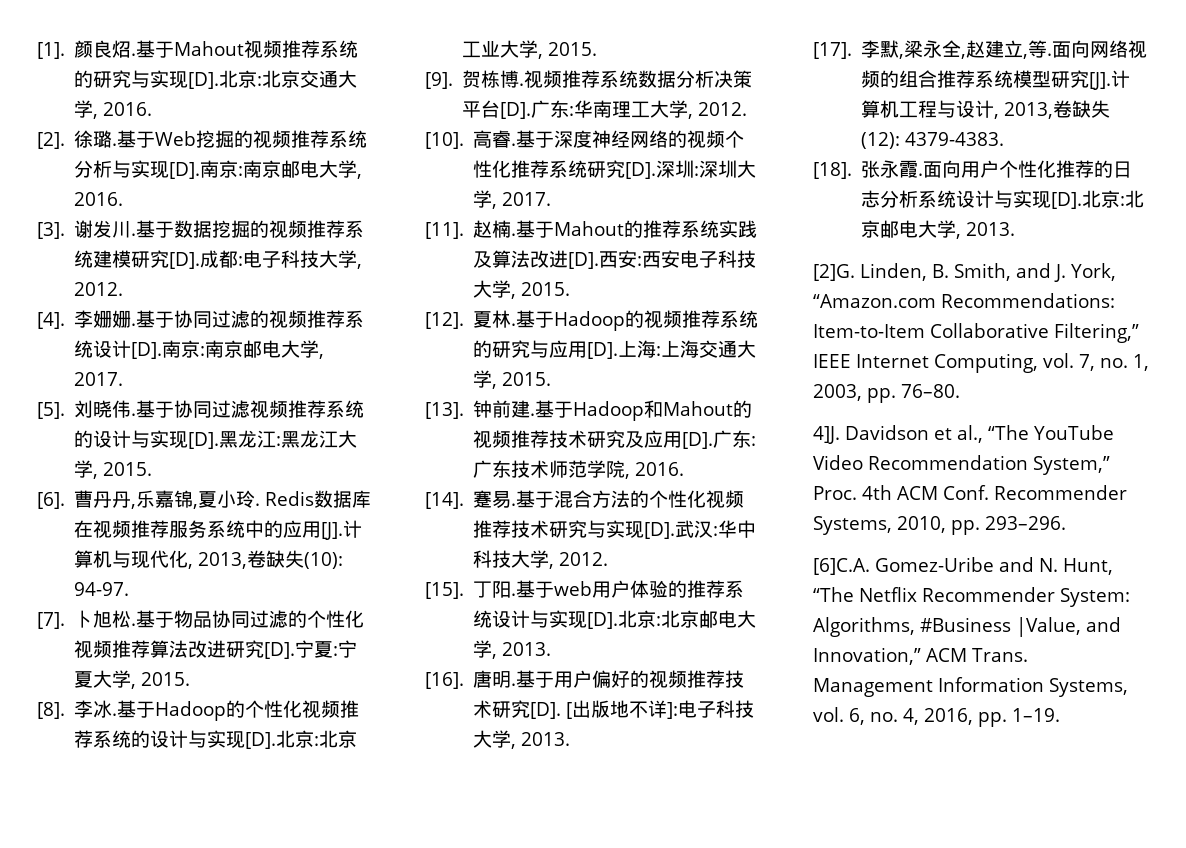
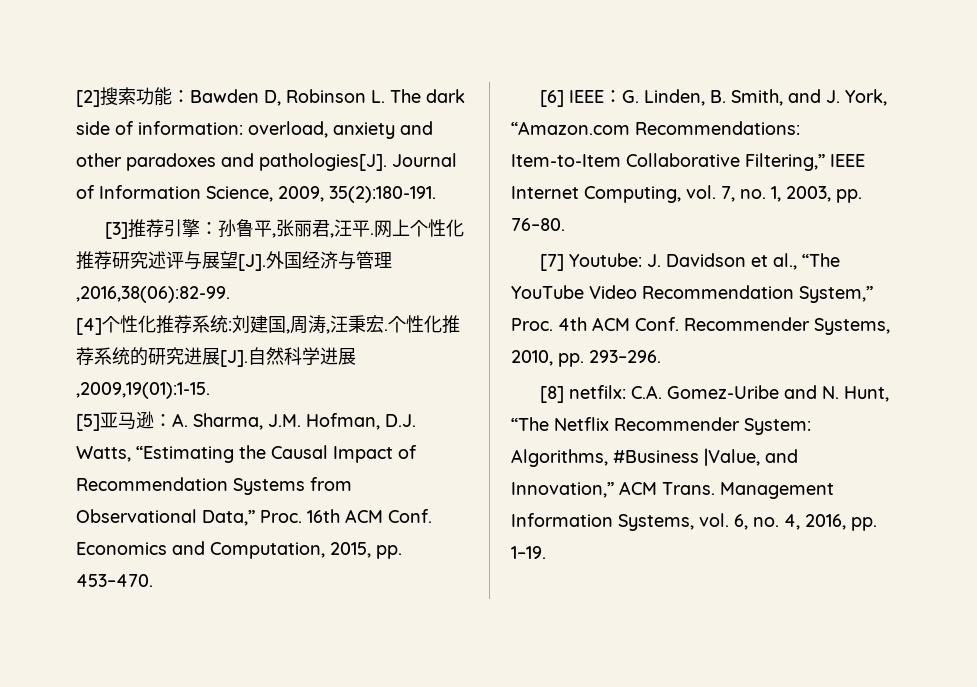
- [1].颜良炤.基于Mahout视频推荐系统的研究与实现[D].北京:北京交通大学, 2016.
- [2].徐璐.基于Web挖掘的视频推荐系统分析与实现[D].南京:南京邮电大学, 2016.
- [3].谢发川.基于数据挖掘的视频推荐系统建模研究[D].成都:电子科技大学, 2012.
- [4].李姗姗.基于协同过滤的视频推荐系统设计[D].南京:南京邮电大学, 2017.
- [5].刘晓伟.基于协同过滤视频推荐系统的设计与实现[D].黑龙江:黑龙江大学, 2015.
- [6].曹丹丹,乐嘉锦,夏小玲. Redis数据库在视频推荐服务系统中的应用[J].计算机与现代化, 2013,卷缺失(10): 94-97.
- [7].卜旭松.基于物品协同过滤的个性化视频推荐算法改进研究[D].宁夏:宁夏大学, 2015.
- [8].李冰.基于Hadoop的个性化视频推荐系统的设计与实现[D].北京:北京工业大学, 2015.
- [9].贺栋博.视频推荐系统数据分析决策平台[D].广东:华南理工大学, 2012.
- [10].高睿.基于深度神经网络的视频个性化推荐系统研究[D].深圳:深圳大学, 2017.
- [11].赵楠.基于Mahout的推荐系统实践及算法改进[D].西安:西安电子科技大学, 2015.
- [12].夏林.基于Hadoop的视频推荐系统的研究与应用[D].上海:上海交通大学, 2015.
- [13].钟前建.基于Hadoop和Mahout的视频推荐技术研究及应用[D].广东:广东技术师范学院, 2016.
- [14].蹇易.基于混合方法的个性化视频推荐技术研究与实现[D].武汉:华中科技大学, 2012.
- [15].丁阳.基于web用户体验的推荐系统设计与实现[D].北京:北京邮电大学, 2013.
- [16].唐明.基于用户偏好的视频推荐技术研究[D]. [出版地不详]:电子科技大学, 2013.
- [17].李默,梁永全,赵建立,等.面向网络视频的组合推荐系统模型研究[J].计算机工程与设计, 2013,卷缺失(12): 4379-4383.
- [18].张永霞.面向用户个性化推荐的日志分析系统设计与实现[D].北京:北京邮电大学, 2013.
- [2]G. Linden, B. Smith, and J. York, “Amazon.com Recommendations: Item-to-Item Collaborative Filtering,” IEEE Internet Computing, vol. 7, no. 1, 2003, pp. 76–80.
+ [2]搜索功能：Bawden D, Robinson L. The dark side of information: overload, anxiety and other paradoxes and pathologies[J]. Journal of Information Science, 2009, 35(2):180-191.
+ [3]推荐引擎：孙鲁平,张丽君,汪平.网上个性化推荐研究述评与展望[J].外国经济与管理,2016,38(06):82-99.
+ [4]个性化推荐系统:刘建国,周涛,汪秉宏.个性化推荐系统的研究进展[J].自然科学进展,2009,19(01):1-15.
+ [5]亚马逊：A. Sharma, J.M. Hofman, D.J. Watts, “Estimating the Causal Impact of Recommendation Systems from Observational Data,” Proc. 16th ACM Conf. Economics and Computation, 2015, pp. 453–470.
+ [6] IEEE：G. Linden, B. Smith, and J. York, “Amazon.com Recommendations: Item-to-Item Collaborative Filtering,” IEEE Internet Computing, vol. 7, no. 1, 2003, pp. 76–80.
- 4]J. Davidson et al., “The YouTube Video Recommendation System,” Proc.
+ [7] Youtube: J. Davidson et al., “The YouTube Video Recommendation System,” Proc.
- [6]C.A. Gomez-Uribe and N. Hunt, “The Netflix Recommender System: Algorithms, #Business |Value, and Innovation,” ACM Trans.
+ [8] netfilx: C.A. Gomez-Uribe and N. Hunt, “The Netflix Recommender System: Algorithms, #Business |Value, and Innovation,” ACM Trans.

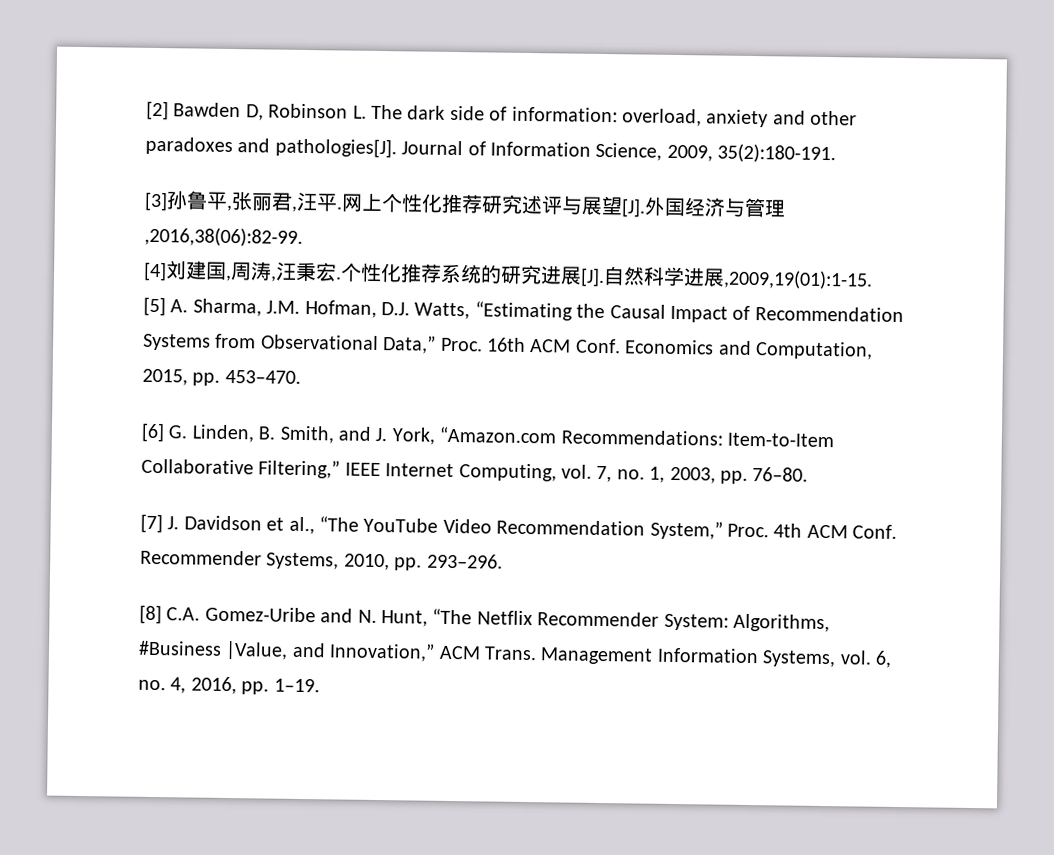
- [2]搜索功能：Bawden D, Robinson L. The dark side of information: overload, anxiety and other paradoxes and pathologies[J].
+ [2] Bawden D, Robinson L. The dark side of information: overload, anxiety and other paradoxes and pathologies[J].
- [3]推荐引擎：孙鲁平,张丽君,汪平.
+ [3]孙鲁平,张丽君,汪平.
- [4]个性化推荐系统:刘建国,周涛,汪秉宏.
+ [4]刘建国,周涛,汪秉宏.
- [5]亚马逊：A. Sharma, J.M. Hofman, D.J. Watts, “Estimating the Causal Impact of Recommendation Systems from Observational Data,” Proc.
+ [5] A. Sharma, J.M. Hofman, D.J. Watts, “Estimating the Causal Impact of Recommendation Systems from Observational Data,” Proc.
- [6] IEEE：G. Linden, B. Smith, and J. York, “Amazon.com Recommendations: Item-to-Item Collaborative Filtering,” IEEE Internet Computing, vol. 7, no. 1, 2003, pp. 76–80.
+ [6] G. Linden, B. Smith, and J. York, “Amazon.com Recommendations: Item-to-Item Collaborative Filtering,” IEEE Internet Computing, vol. 7, no. 1, 2003, pp. 76–80.
- [7] Youtube: J. Davidson et al., “The YouTube Video Recommendation System,” Proc.
+ [7] J. Davidson et al., “The YouTube Video Recommendation System,” Proc.
- [8] netfilx: C.A. Gomez-Uribe and N. Hunt, “The Netflix Recommender System: Algorithms, #Business |Value, and Innovation,” ACM Trans.
+ [8] C.A. Gomez-Uribe and N. Hunt, “The Netflix Recommender System: Algorithms, #Business |Value, and Innovation,” ACM Trans.

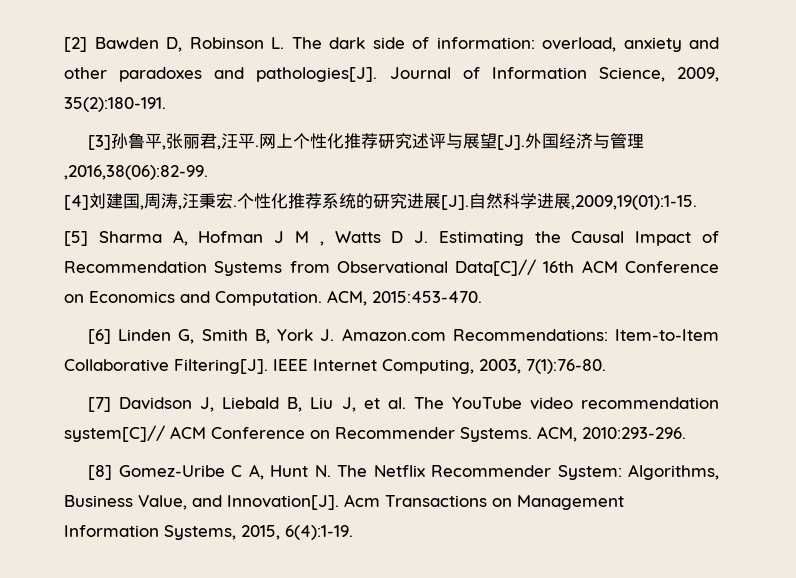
- [5] A. Sharma, J.M. Hofman, D.J. Watts, “Estimating the Causal Impact of Recommendation Systems from Observational Data,” Proc. 16th ACM Conf. Economics and Computation, 2015, pp. 453–470.
- [6] G. Linden, B. Smith, and J. York, “Amazon.com Recommendations: Item-to-Item Collaborative Filtering,” IEEE Internet Computing, vol. 7, no. 1, 2003, pp. 76–80.
- [7] J. Davidson et al., “The YouTube Video Recommendation System,” Proc. 4th ACM Conf. Recommender Systems, 2010, pp. 293–296.
- [8] C.A. Gomez-Uribe and N. Hunt, “The Netflix Recommender System: Algorithms, #Business |Value, and Innovation,” ACM Trans. Management Information Systems, vol. 6, no. 4, 2016, pp. 1–19.
+ [5] Sharma A, Hofman J M , Watts D J. Estimating the Causal Impact of Recommendation Systems from Observational Data[C]// 16th ACM Conference on Economics and Computation. ACM, 2015:453-470.
+ [6] Linden G, Smith B, York J. Amazon.com Recommendations: Item-to-Item Collaborative Filtering[J]. IEEE Internet Computing, 2003, 7(1):76-80.
+ [7] Davidson J, Liebald B, Liu J, et al. The YouTube video recommendation system[C]// ACM Conference on Recommender Systems. ACM, 2010:293-296.
+ [8] Gomez-Uribe C A, Hunt N. The Netflix Recommender System: Algorithms, Business Value, and Innovation[J]. Acm Transactions on Management Information Systems, 2015, 6(4):1-19.

